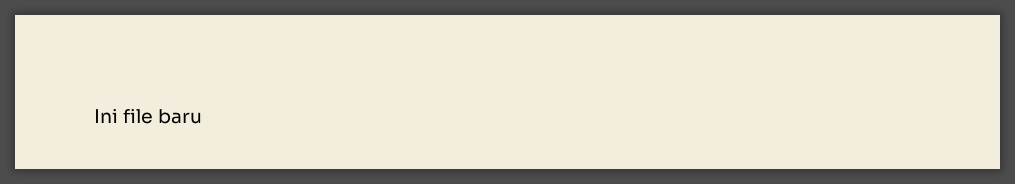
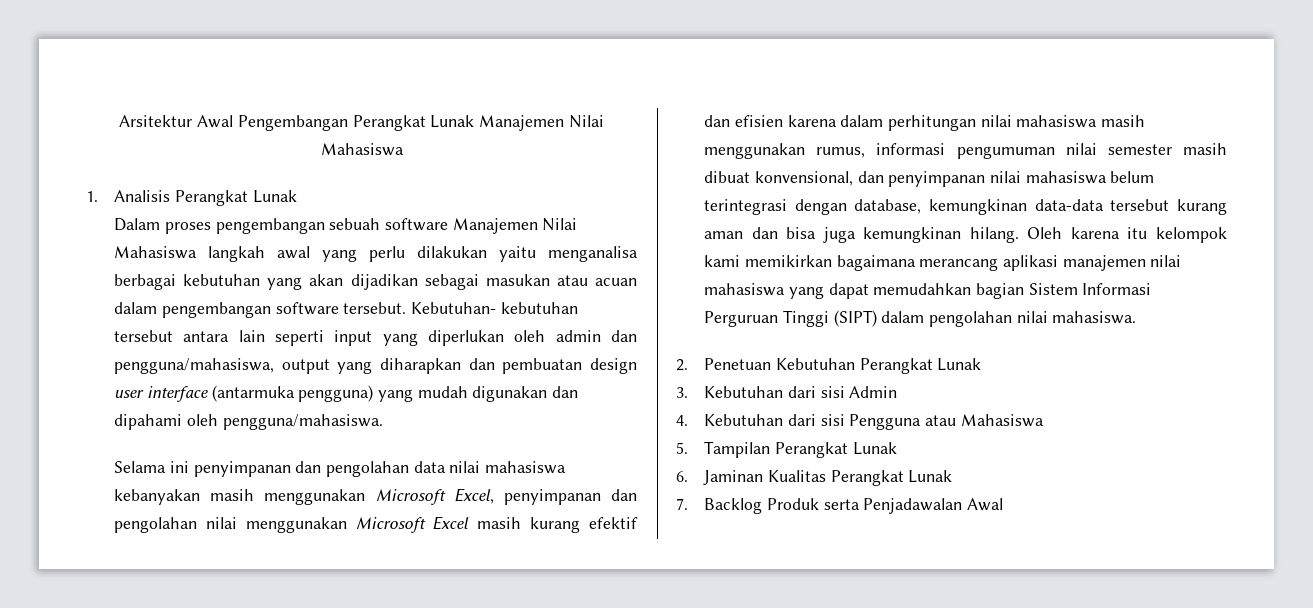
- Ini file baru
+ Arsitektur Awal Pengembangan Perangkat Lunak Manajemen Nilai Mahasiswa
+ 1. Analisis Perangkat Lunak
+ Dalam proses pengembangan sebuah software Manajemen Nilai Mahasiswa langkah awal yang perlu dilakukan yaitu menganalisa berbagai kebutuhan yang akan dijadikan sebagai masukan atau acuan dalam pengembangan software tersebut. Kebutuhan- kebutuhan tersebut antara lain seperti input yang diperlukan oleh admin dan pengguna/mahasiswa, output yang diharapkan dan pembuatan design user interface (antarmuka pengguna) yang mudah digunakan dan dipahami oleh pengguna/mahasiswa.
+ Selama ini penyimpanan dan pengolahan data nilai mahasiswa kebanyakan masih menggunakan Microsoft Excel, penyimpanan dan pengolahan nilai menggunakan Microsoft Excel masih kurang efektif dan efisien karena dalam perhitungan nilai mahasiswa masih menggunakan rumus, informasi pengumuman nilai semester masih dibuat konvensional, dan penyimpanan nilai mahasiswa belum terintegrasi dengan database, kemungkinan data-data tersebut kurang aman dan bisa juga kemungkinan hilang. Oleh karena itu kelompok kami memikirkan bagaimana merancang aplikasi manajemen nilai mahasiswa yang dapat memudahkan bagian Sistem Informasi Perguruan Tinggi (SIPT) dalam pengolahan nilai mahasiswa.
+ 2. Penetuan Kebutuhan Perangkat Lunak
+ 3. Kebutuhan dari sisi Admin
+ 4. Kebutuhan dari sisi Pengguna atau Mahasiswa
+ 5. Tampilan Perangkat Lunak
+ 6. Jaminan Kualitas Perangkat Lunak
+ 7. Backlog Produk serta Penjadawalan Awal

